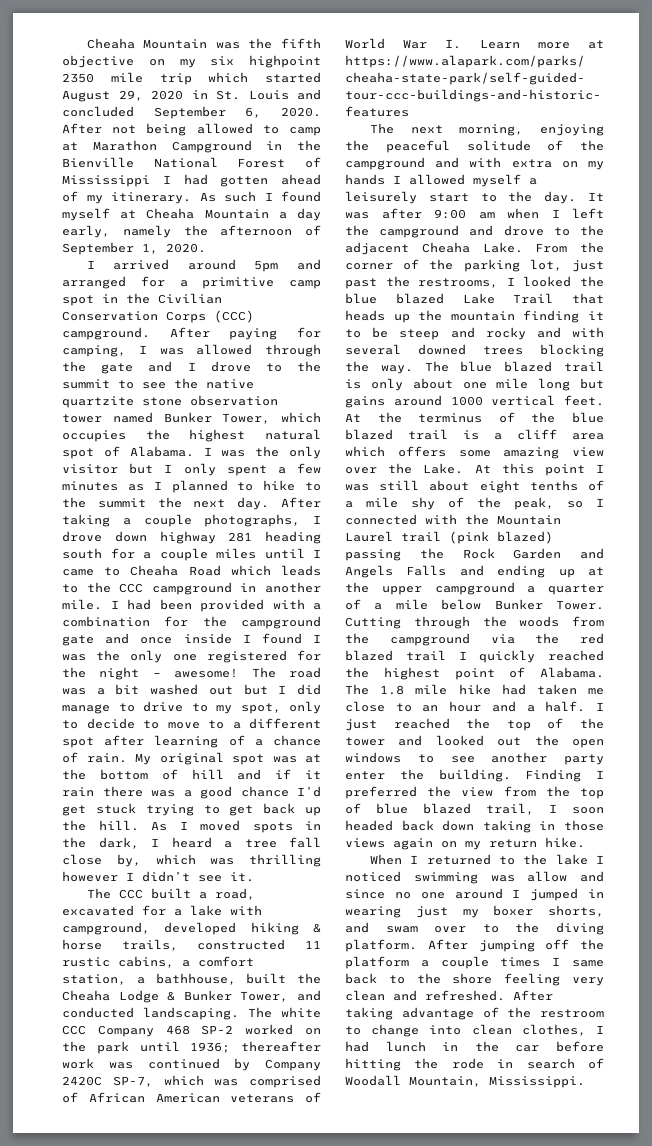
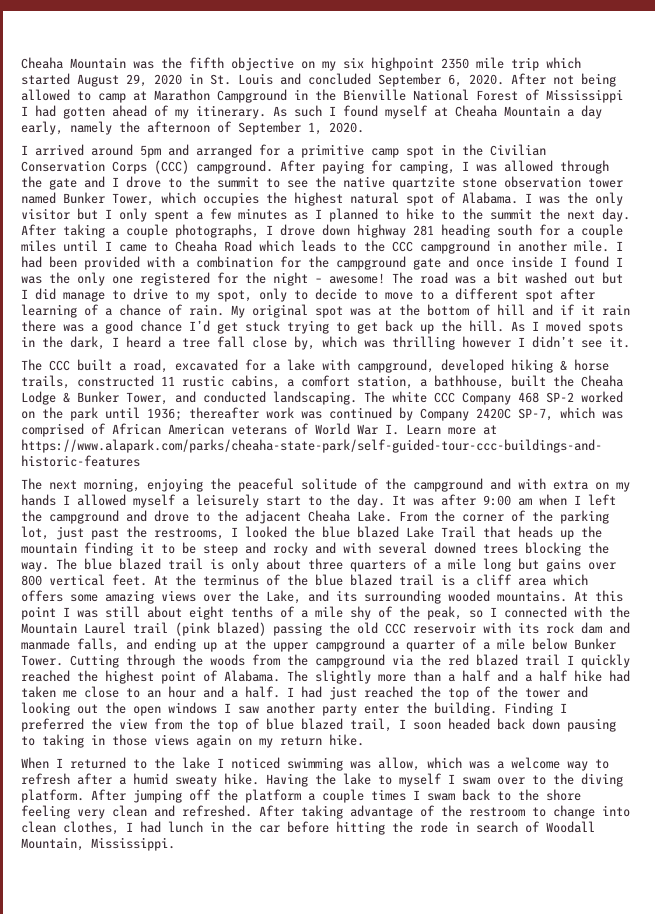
- The blue blazed trail is only about one mile long but gains around 1000 vertical feet.
+ The blue blazed trail is only about three quarters of a mile long but gains over 800 vertical feet.
- At the terminus of the blue blazed trail is a cliff area which offers some amazing view over the Lake.
+ At the terminus of the blue blazed trail is a cliff area which offers some amazing views over the Lake, and its surrounding wooded mountains.
- At this point I was still about eight tenths of a mile shy of the peak, so I connected with the Mountain Laurel trail (pink blazed) passing the Rock Garden and Angels Falls and ending up at the upper campground a quarter of a mile below Bunker Tower.
+ At this point I was still about eight tenths of a mile shy of the peak, so I connected with the Mountain Laurel trail (pink blazed) passing the old CCC reservoir with its rock dam and manmade falls, and ending up at the upper campground a quarter of a mile below Bunker Tower.
- The 1.8 mile hike had taken me close to an hour and a half.
+ The slightly more than a half and a half hike had taken me close to an hour and a half.
- I just reached the top of the tower and looked out the open windows to see another party enter the building.
+ I had just reached the top of the tower and looking out the open windows I saw another party enter the building.
- Finding I preferred the view from the top of blue blazed trail, I soon headed back down taking in those views again on my return hike.
+ Finding I preferred the view from the top of blue blazed trail, I soon headed back down pausing to taking in those views again on my return hike.
- When I returned to the lake I noticed swimming was allow and since no one around I jumped in wearing just my boxer shorts, and swam over to the diving platform.
+ When I returned to the lake I noticed swimming was allow, which was a welcome way to refresh after a humid sweaty hike. Having the lake to myself I swam over to the diving platform.
- After jumping off the platform a couple times I same back to the shore feeling very clean and refreshed.
+ After jumping off the platform a couple times I swam back to the shore feeling very clean and refreshed.

